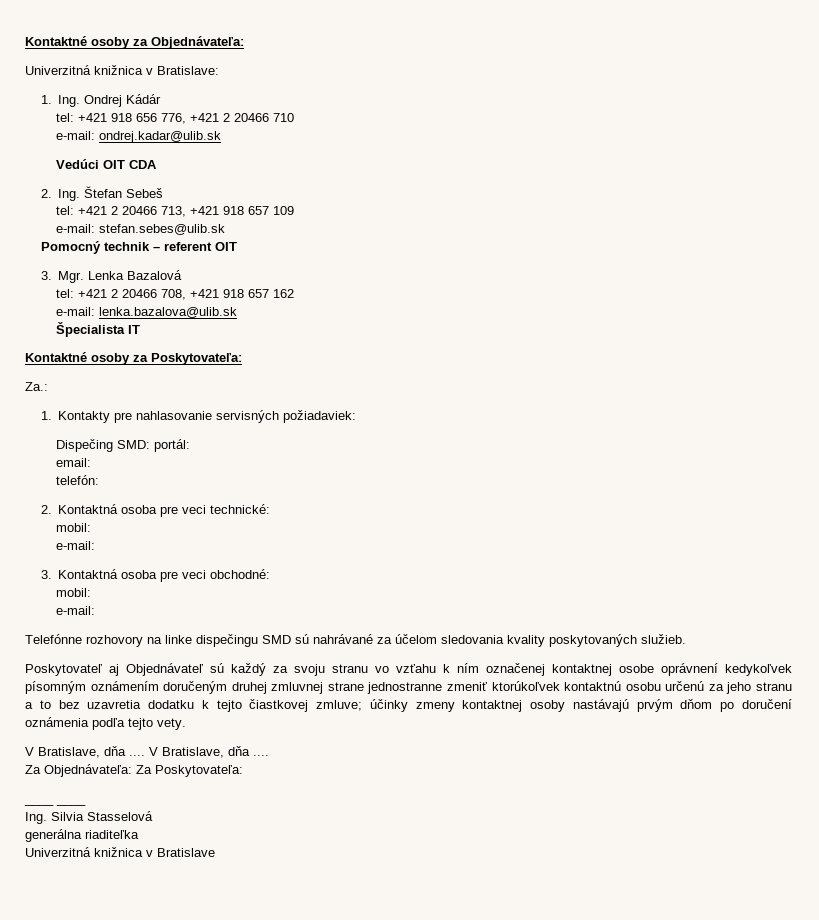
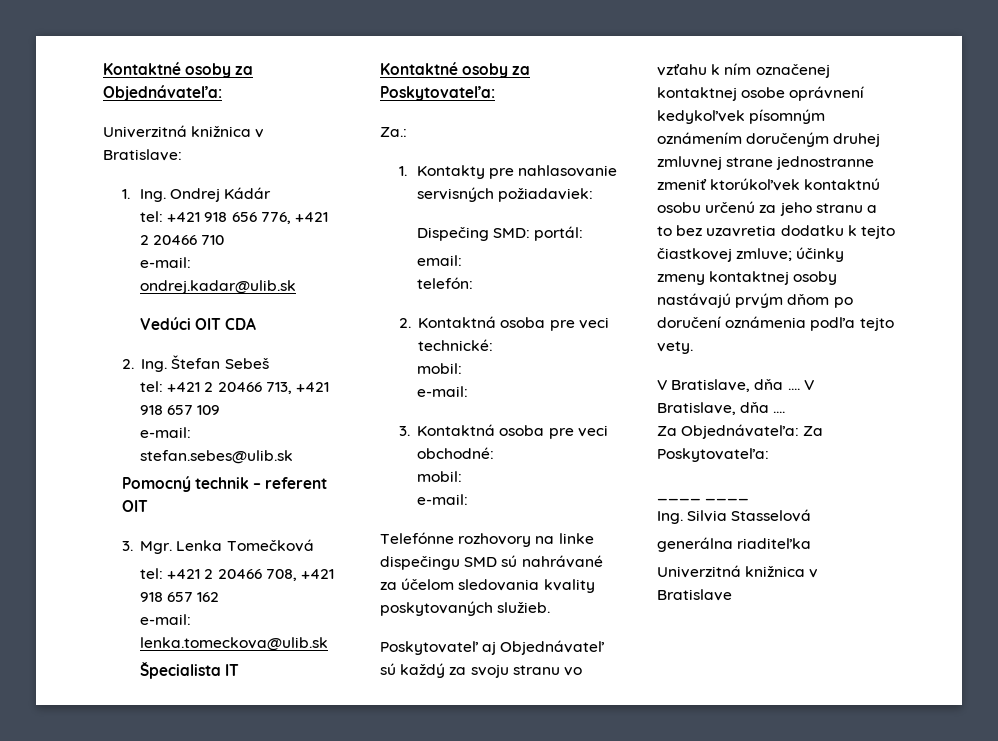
- 3. Mgr. Lenka Bazalová
+ 3. Mgr. Lenka Tomečková
- e-mail: lenka.bazalova@ulib.sk
+ e-mail: lenka.tomeckova@ulib.sk

